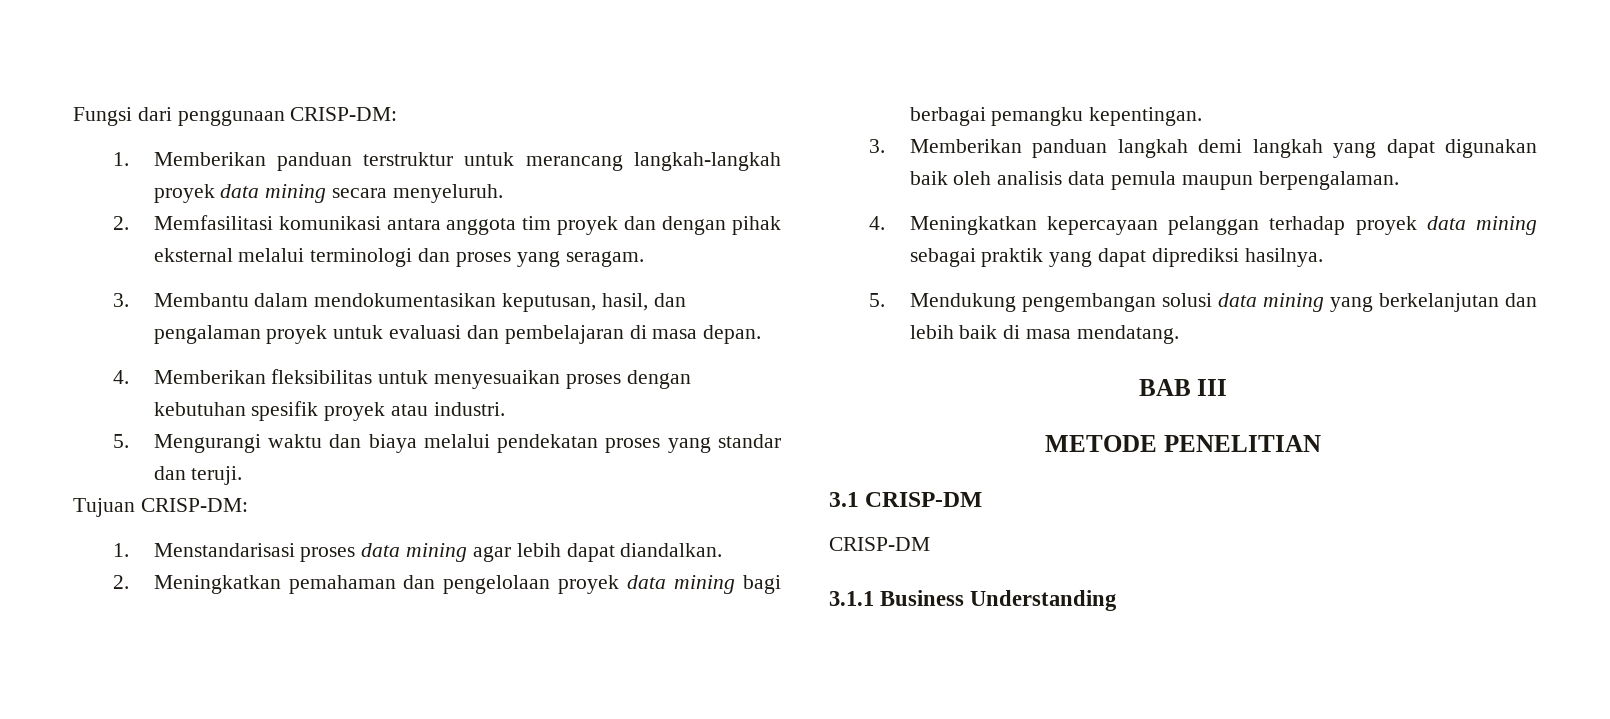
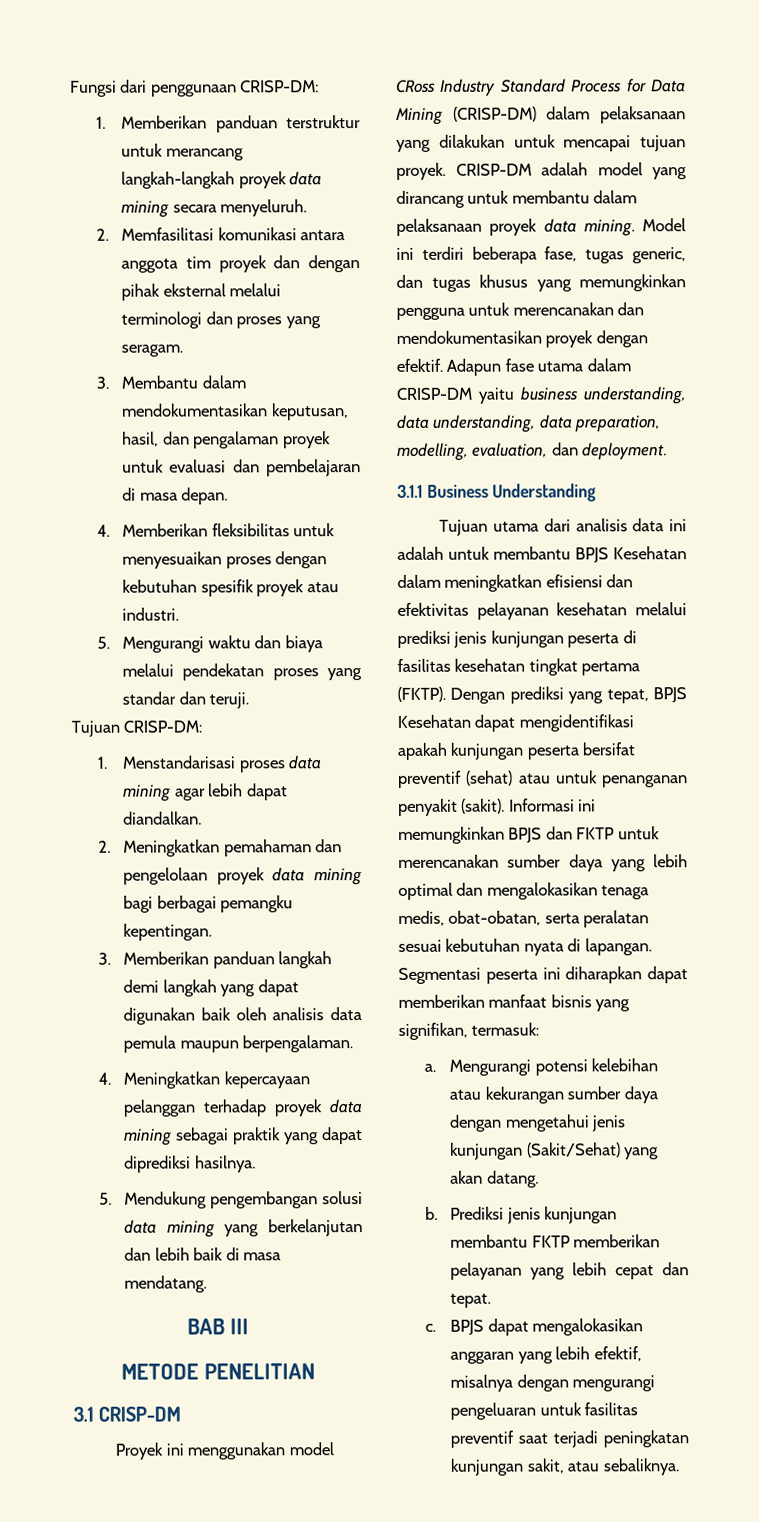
  3.1 CRISP-DM
- CRISP-DM
+ Proyek ini menggunakan model CRoss Industry Standard Process for Data Mining (CRISP-DM) dalam pelaksanaan yang dilakukan untuk mencapai tujuan proyek. CRISP-DM adalah model yang dirancang untuk membantu dalam pelaksanaan proyek data mining. Model ini terdiri beberapa fase, tugas generic, dan tugas khusus yang memungkinkan pengguna untuk merencanakan dan mendokumentasikan proyek dengan efektif. Adapun fase utama dalam CRISP-DM yaitu business understanding, data understanding, data preparation, modelling, evaluation, dan deployment.
  3.1.1 Business Understanding
+ Tujuan utama dari analisis data ini adalah untuk membantu BPJS Kesehatan dalam meningkatkan efisiensi dan efektivitas pelayanan kesehatan melalui prediksi jenis kunjungan peserta di fasilitas kesehatan tingkat pertama (FKTP). Dengan prediksi yang tepat, BPJS Kesehatan dapat mengidentifikasi apakah kunjungan peserta bersifat preventif (sehat) atau untuk penanganan penyakit (sakit). Informasi ini memungkinkan BPJS dan FKTP untuk merencanakan sumber daya yang lebih optimal dan mengalokasikan tenaga medis, obat-obatan, serta peralatan sesuai kebutuhan nyata di lapangan. Segmentasi peserta ini diharapkan dapat memberikan manfaat bisnis yang signifikan, termasuk:
+ a. Mengurangi potensi kelebihan atau kekurangan sumber daya dengan mengetahui jenis kunjungan (Sakit/Sehat) yang akan datang.
+ b. Prediksi jenis kunjungan membantu FKTP memberikan pelayanan yang lebih cepat dan tepat.
+ c. BPJS dapat mengalokasikan anggaran yang lebih efektif, misalnya dengan mengurangi pengeluaran untuk fasilitas preventif saat terjadi peningkatan kunjungan sakit, atau sebaliknya.

